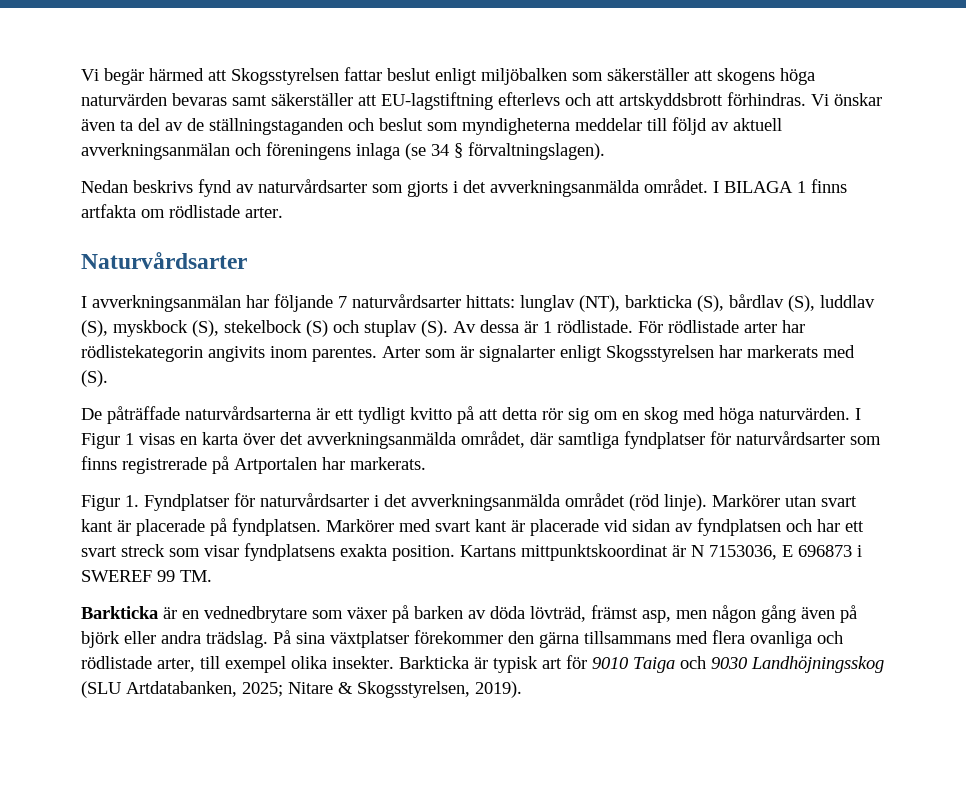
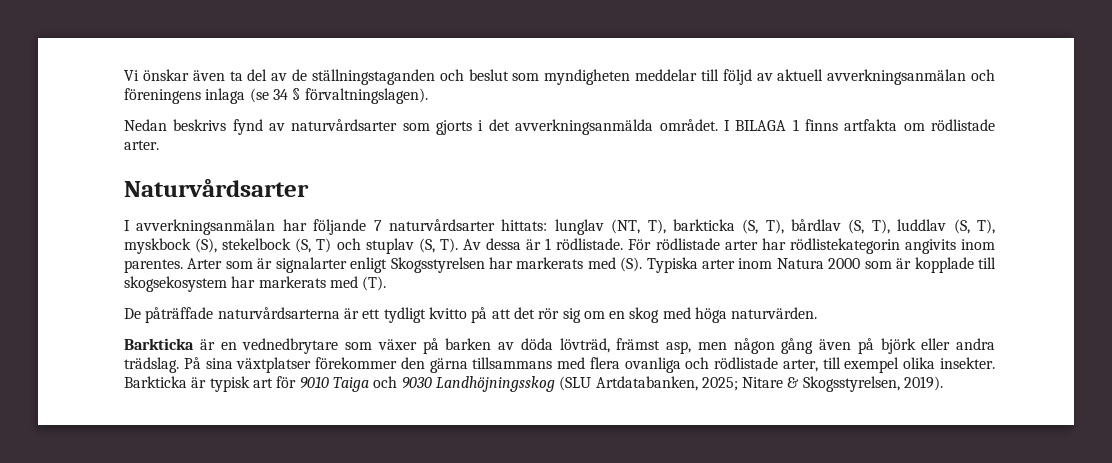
- Vi begär härmed att Skogsstyrelsen fattar beslut enligt miljöbalken som säkerställer att skogens höga naturvärden bevaras samt säkerställer att EU-lagstiftning efterlevs och att artskyddsbrott förhindras. Vi önskar även ta del av de ställningstaganden och beslut som myndigheterna meddelar till följd av aktuell avverkningsanmälan och föreningens inlaga (se 34 § förvaltningslagen).
+ Vi önskar även ta del av de ställningstaganden och beslut som myndigheten meddelar till följd av aktuell avverkningsanmälan och föreningens inlaga (se 34 § förvaltningslagen).
- I avverkningsanmälan har följande 7 naturvårdsarter hittats: lunglav (NT), barkticka (S), bårdlav (S), luddlav (S), myskbock (S), stekelbock (S) och stuplav (S). Av dessa är 1 rödlistade.
+ I avverkningsanmälan har följande 7 naturvårdsarter hittats: lunglav (NT, T), barkticka (S, T), bårdlav (S, T), luddlav (S, T), myskbock (S), stekelbock (S, T) och stuplav (S, T). Av dessa är 1 rödlistade.
- Arter som är signalarter enligt Skogsstyrelsen har markerats med (S).
+ Arter som är signalarter enligt Skogsstyrelsen har markerats med (S). Typiska arter inom Natura 2000 som är kopplade till skogsekosystem har markerats med (T).
- De påträffade naturvårdsarterna är ett tydligt kvitto på att detta rör sig om en skog med höga naturvärden. I Figur 1 visas en karta över det avverkningsanmälda området, där samtliga fyndplatser för naturvårdsarter som finns registrerade på Artportalen har markerats.
- Figur 1. Fyndplatser för naturvårdsarter i det avverkningsanmälda området (röd linje). Markörer utan svart kant är placerade på fyndplatsen. Markörer med svart kant är placerade vid sidan av fyndplatsen och har ett svart streck som visar fyndplatsens exakta position. Kartans mittpunktskoordinat är N 7153036, E 696873 i SWEREF 99 TM.
+ De påträffade naturvårdsarterna är ett tydligt kvitto på att det rör sig om en skog med höga naturvärden.

